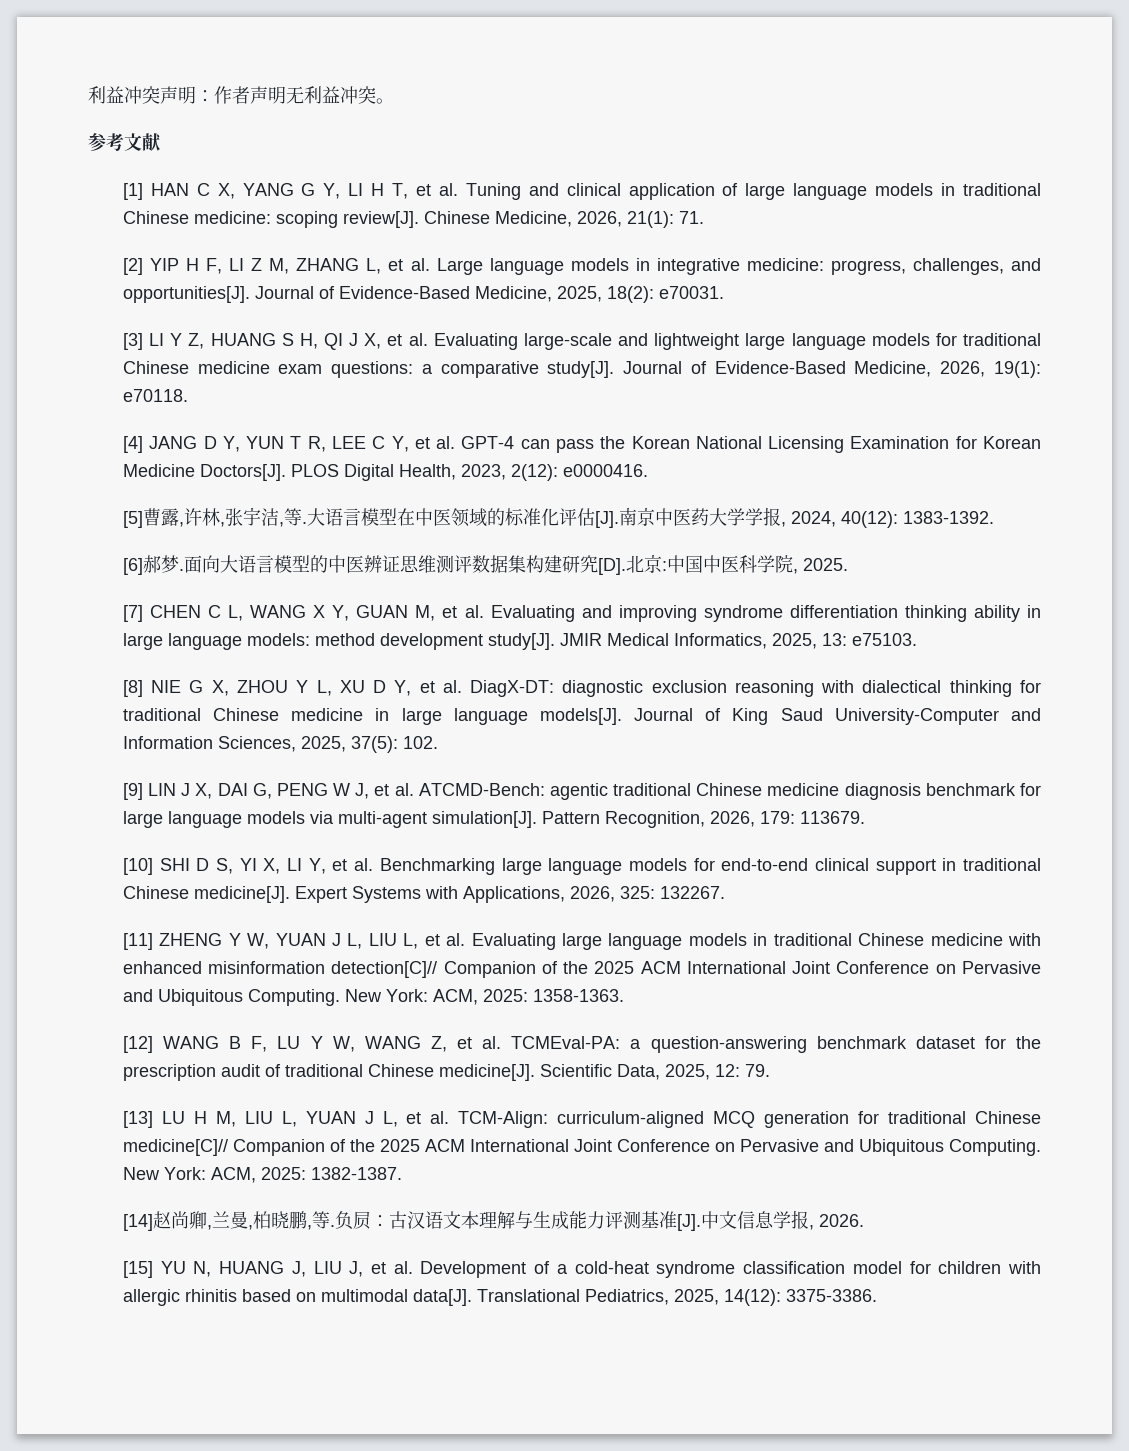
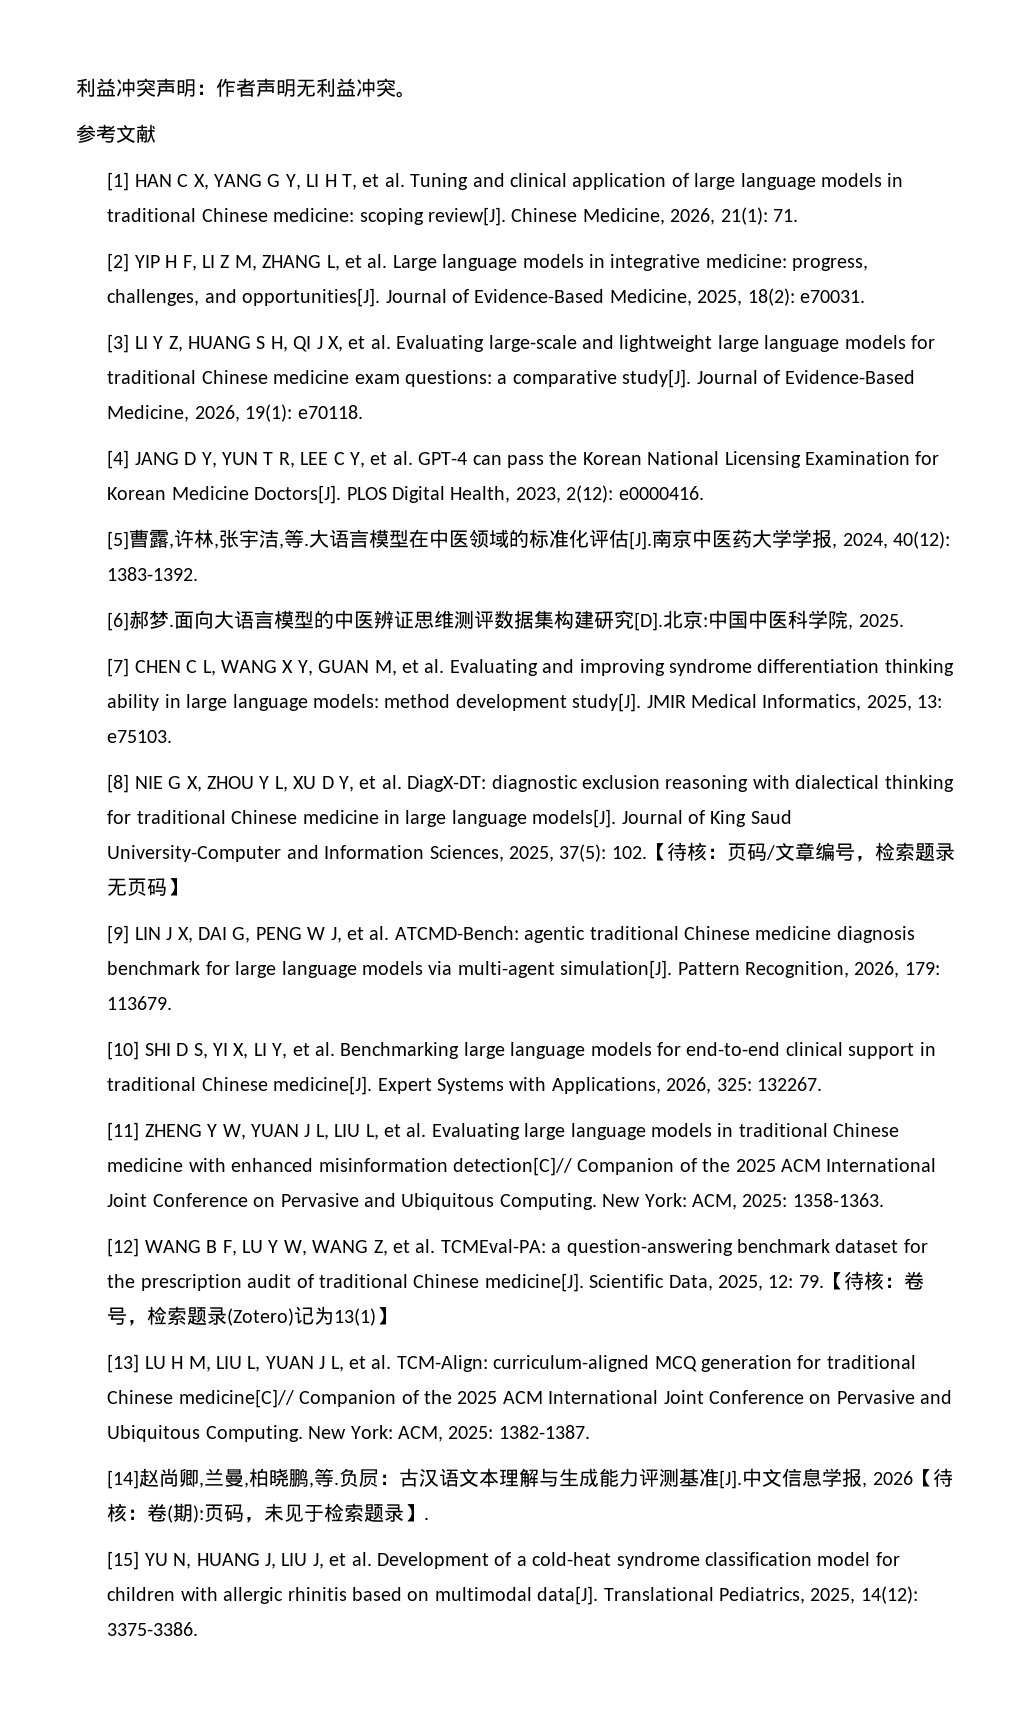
- Journal of King Saud University-Computer and Information Sciences, 2025, 37(5): 102.
+ Journal of King Saud University-Computer and Information Sciences, 2025, 37(5): 102.【待核：页码/文章编号，检索题录无页码】
- Scientific Data, 2025, 12: 79.
+ Scientific Data, 2025, 12: 79.【待核：卷号，检索题录(Zotero)记为13(1)】
- 负屃：古汉语文本理解与生成能力评测基准[J].中文信息学报, 2026.
+ 负屃：古汉语文本理解与生成能力评测基准[J].中文信息学报, 2026【待核：卷(期):页码，未见于检索题录】.

